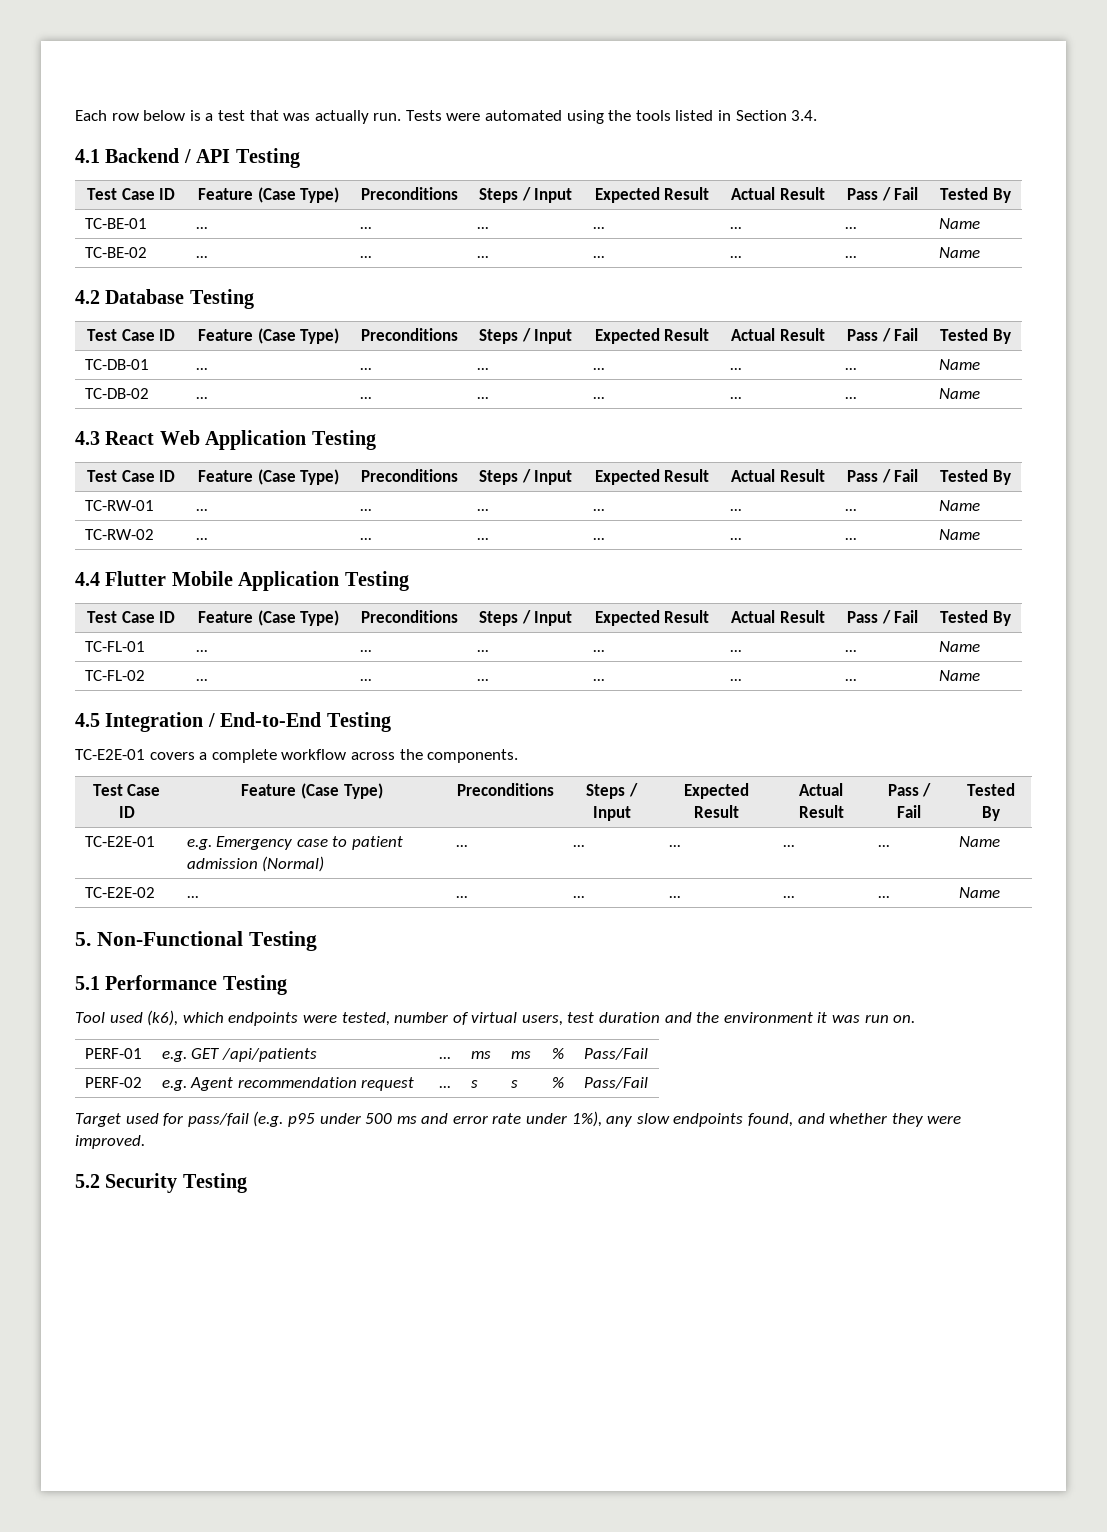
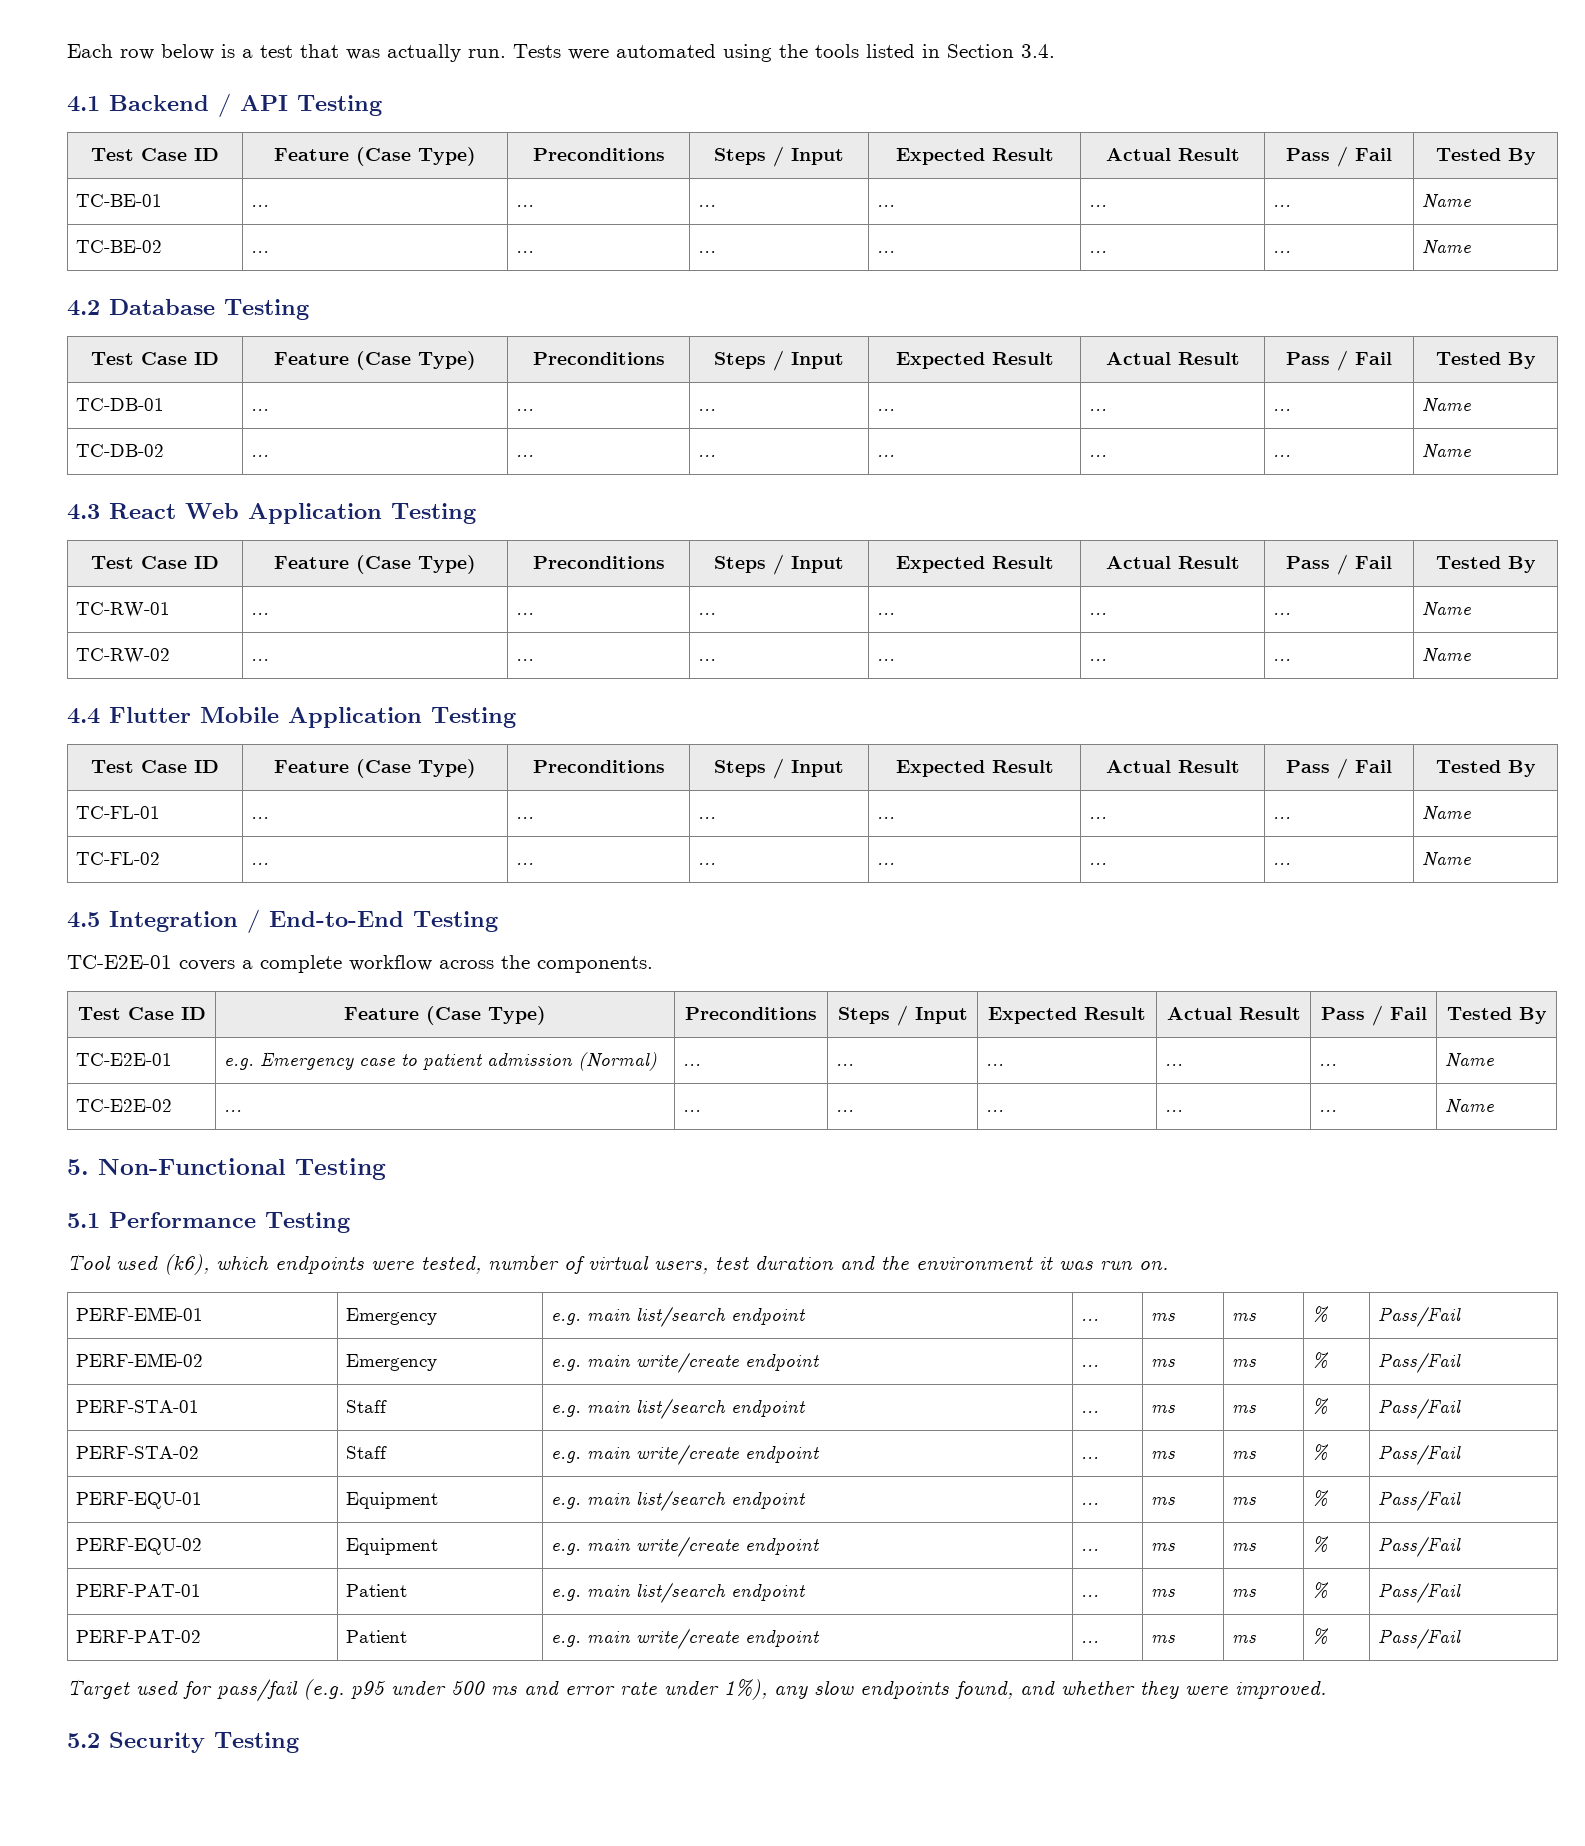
- PERF-01 | e.g. GET /api/patients | ... | ms | ms | % | Pass/Fail
- PERF-02 | e.g. Agent recommendation request | ... | s | s | % | Pass/Fail
+ PERF-EME-01 | Emergency | e.g. main list/search endpoint | ... | ms | ms | % | Pass/Fail
+ PERF-EME-02 | Emergency | e.g. main write/create endpoint | ... | ms | ms | % | Pass/Fail
+ PERF-STA-01 | Staff | e.g. main list/search endpoint | ... | ms | ms | % | Pass/Fail
+ PERF-STA-02 | Staff | e.g. main write/create endpoint | ... | ms | ms | % | Pass/Fail
+ PERF-EQU-01 | Equipment | e.g. main list/search endpoint | ... | ms | ms | % | Pass/Fail
+ PERF-EQU-02 | Equipment | e.g. main write/create endpoint | ... | ms | ms | % | Pass/Fail
+ PERF-PAT-01 | Patient | e.g. main list/search endpoint | ... | ms | ms | % | Pass/Fail
+ PERF-PAT-02 | Patient | e.g. main write/create endpoint | ... | ms | ms | % | Pass/Fail

